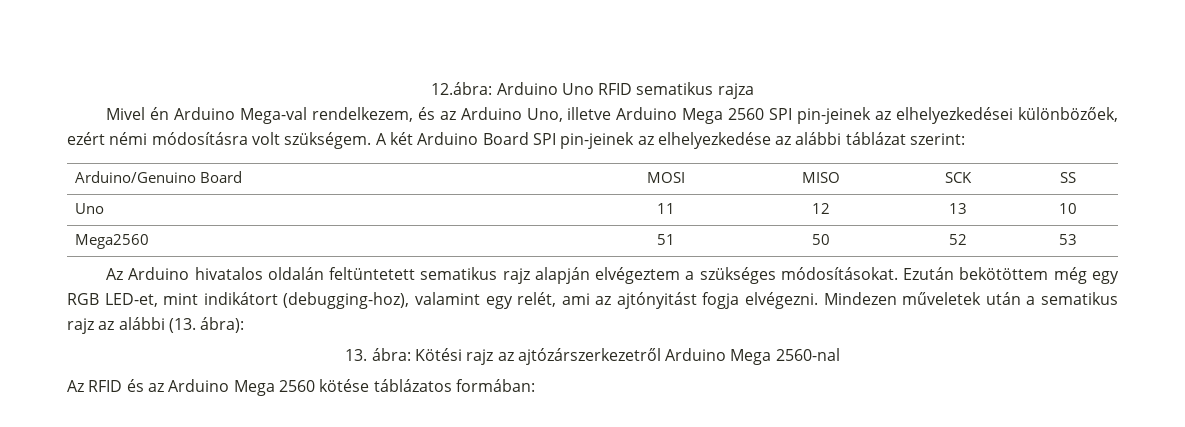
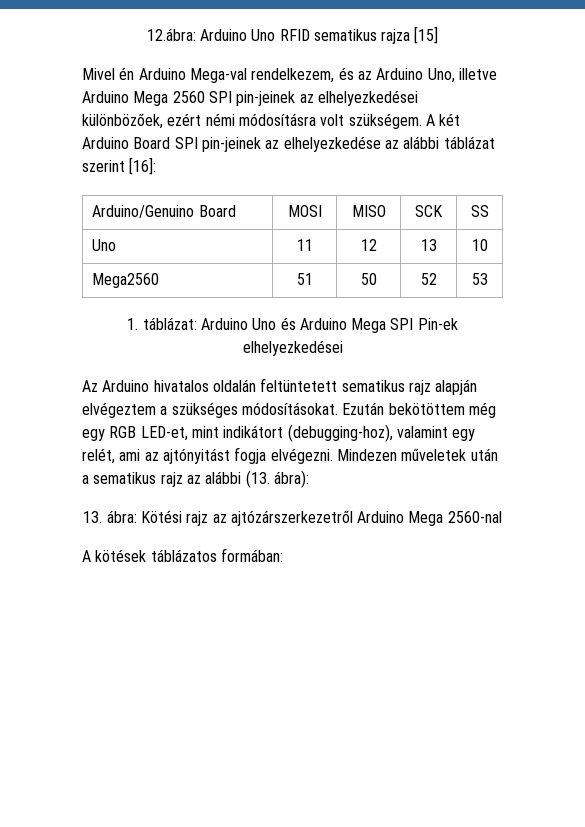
- 12.ábra: Arduino Uno RFID sematikus rajza
+ 12.ábra: Arduino Uno RFID sematikus rajza [15]
- A két Arduino Board SPI pin-jeinek az elhelyezkedése az alábbi táblázat szerint:
+ A két Arduino Board SPI pin-jeinek az elhelyezkedése az alábbi táblázat szerint [16]:
+ 1. táblázat: Arduino Uno és Arduino Mega SPI Pin-ek elhelyezkedései
- Az RFID és az Arduino Mega 2560 kötése táblázatos formában:
+ A kötések táblázatos formában:

